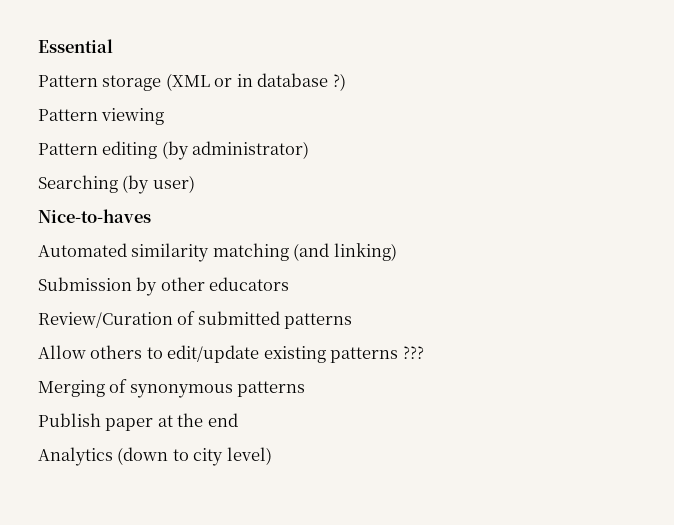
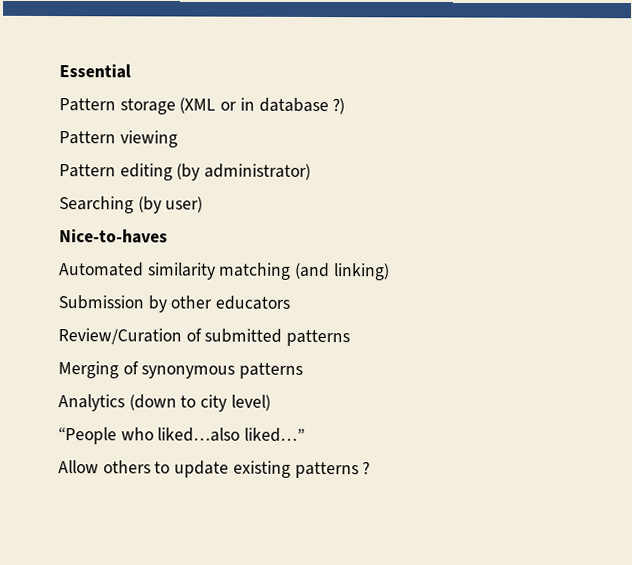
- Allow others to edit/update existing patterns ???
- Publish paper at the end
+ “People who liked…also liked…”
+ Allow others to update existing patterns ?

